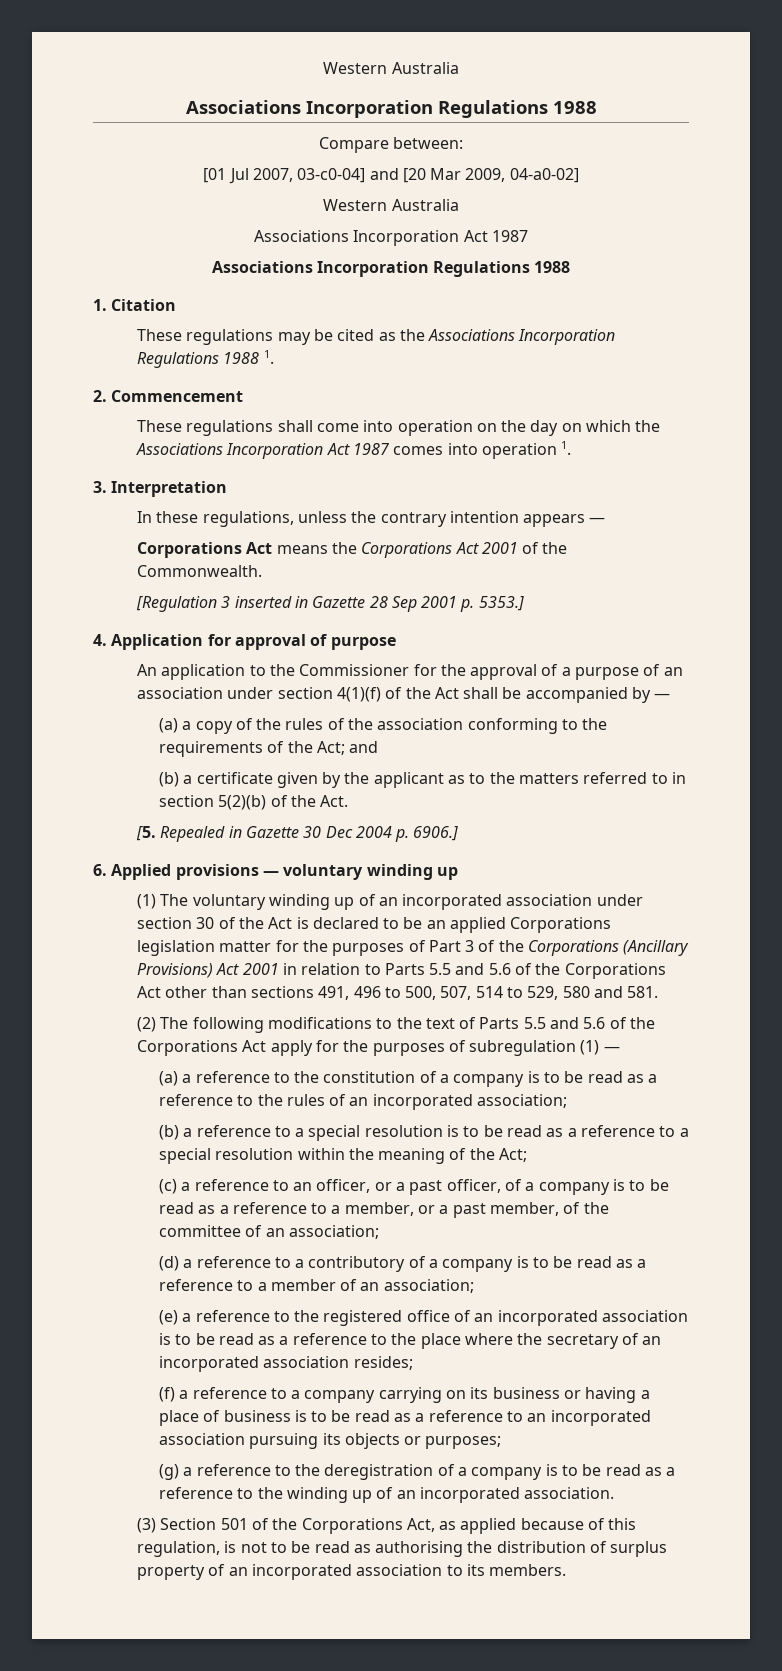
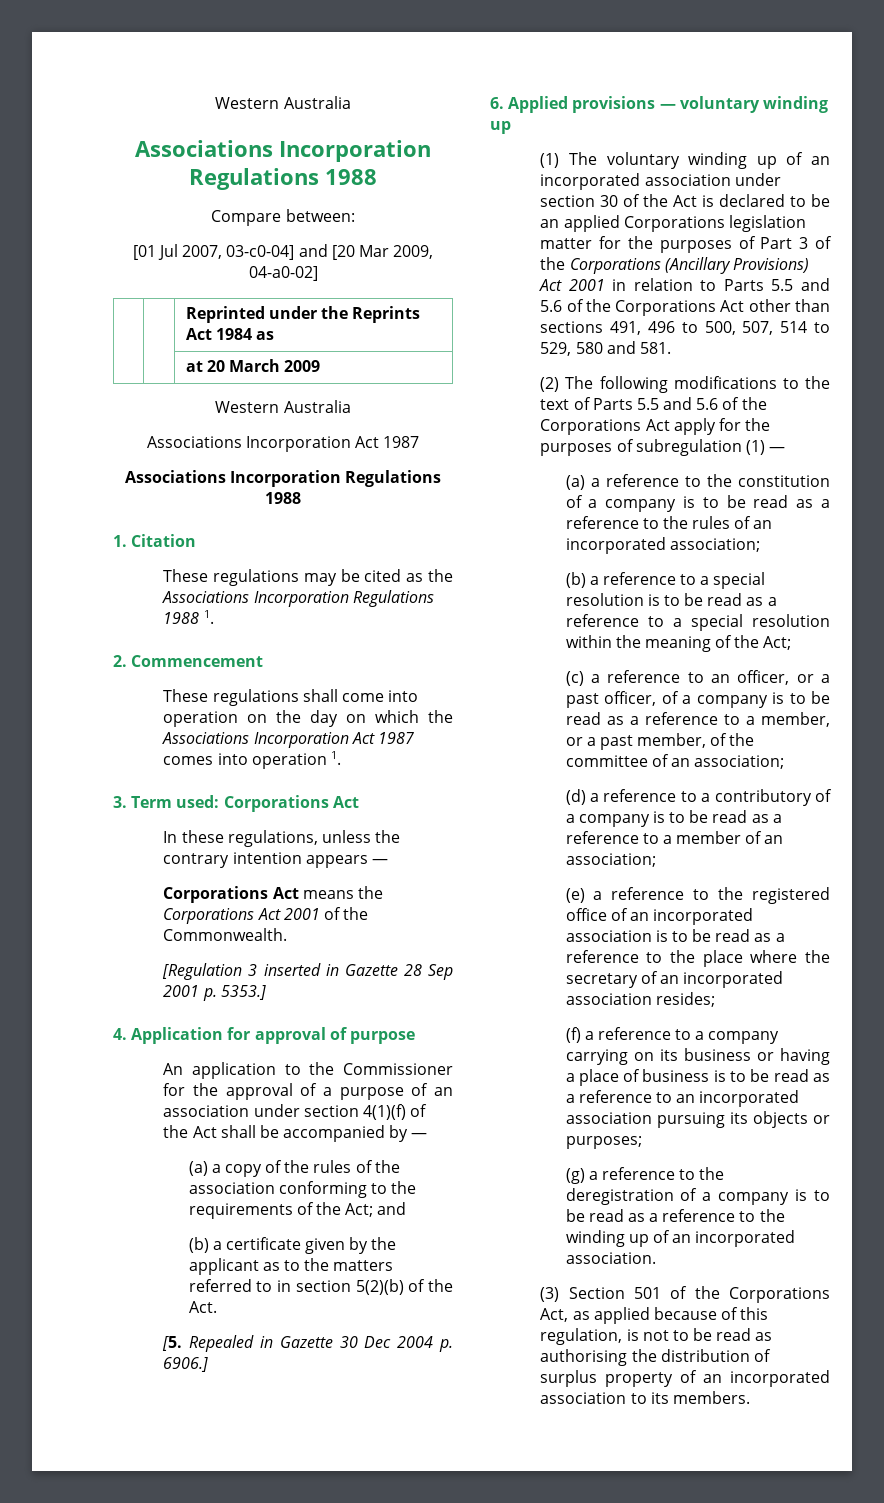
+ | | Reprinted under the Reprints Act 1984 as
+ | | at 20 March 2009
- 3. Interpretation
+ 3. Term used: Corporations Act

